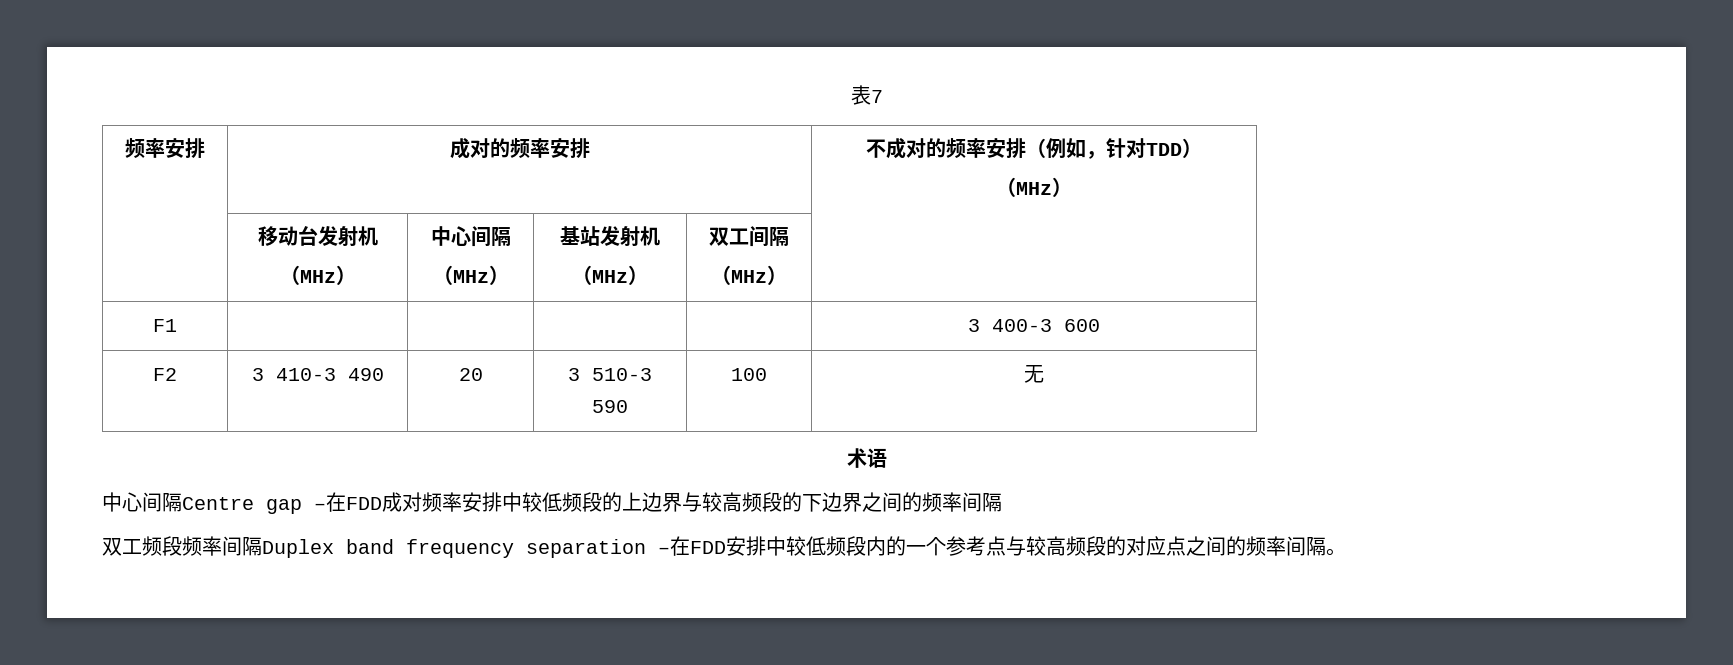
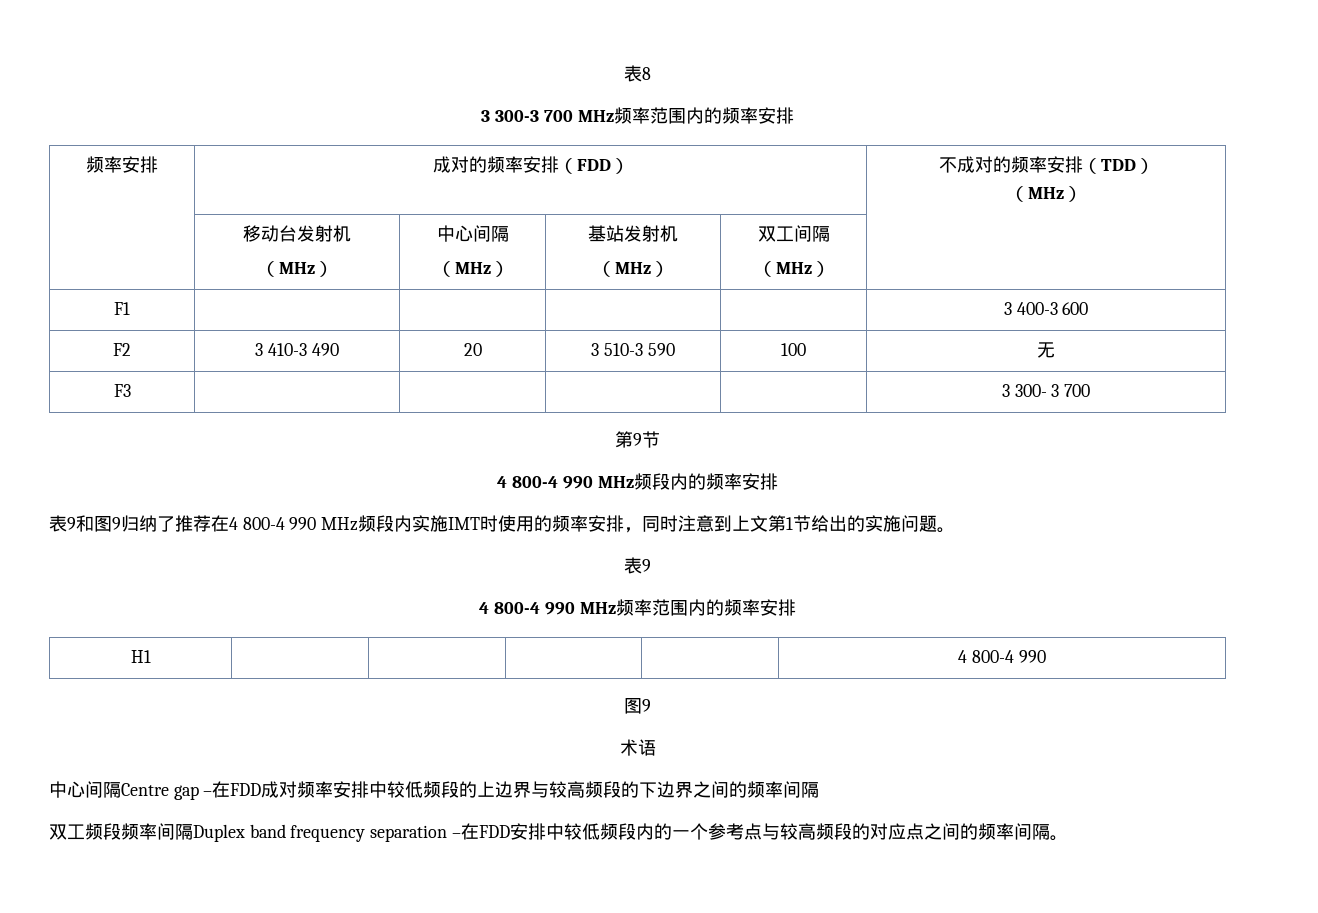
- 表7
+ 表8
+ 3 300-3 700 MHz频率范围内的频率安排
- 频率安排 | 成对的频率安排 | 不成对的频率安排（例如，针对TDD）
+ 频率安排 | 成对的频率安排（FDD） | 不成对的频率安排（TDD）
+ F3 | | | | | 3 300- 3 700
+ 第9节
+ 4 800-4 990 MHz频段内的频率安排
+ 表9和图9归纳了推荐在4 800-4 990 MHz频段内实施IMT时使用的频率安排，同时注意到上文第1节给出的实施问题。
+ 表9
+ 4 800-4 990 MHz频率范围内的频率安排
+ H1 | | | | | 4 800-4 990
+ 图9

